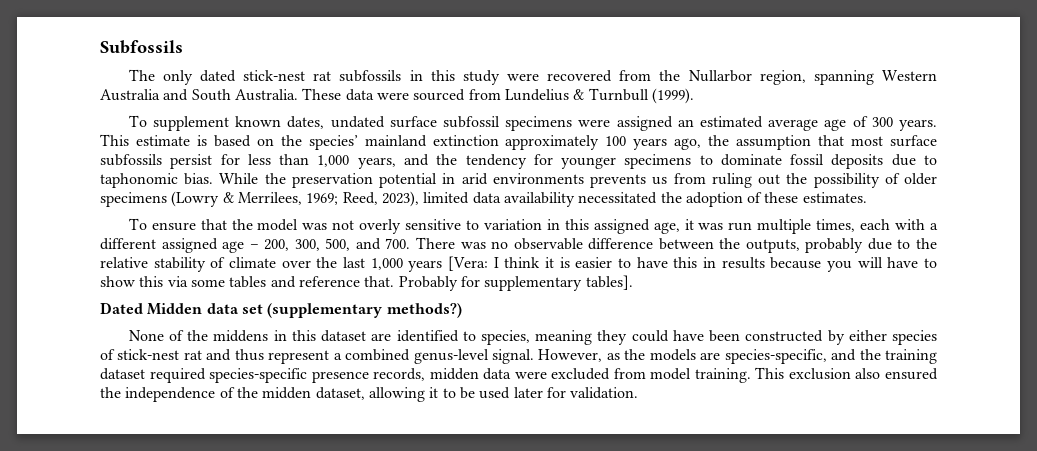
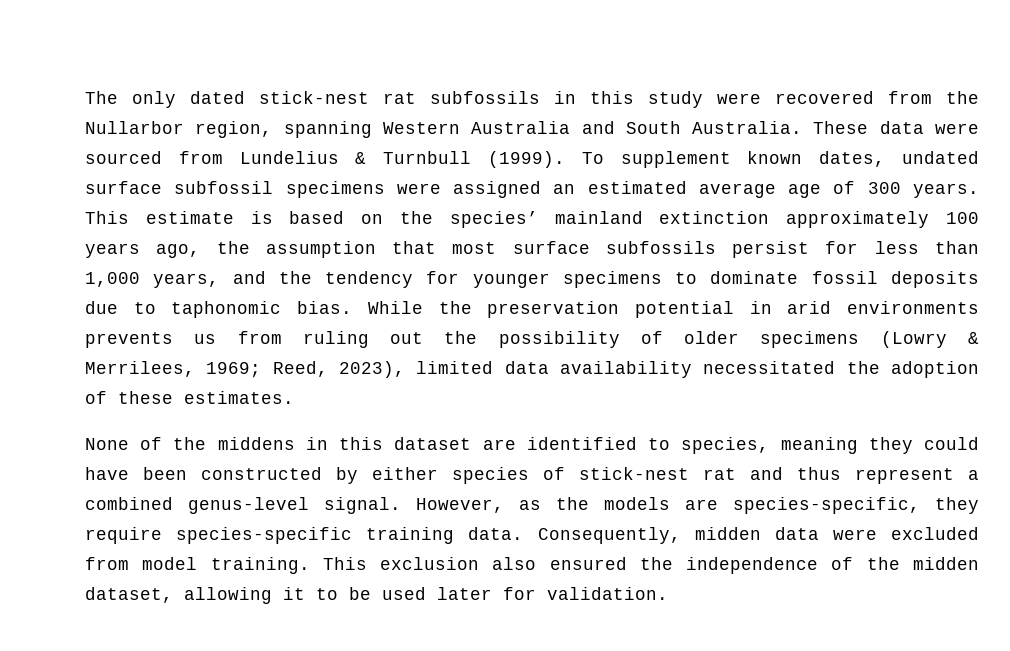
- Subfossils
- These data were sourced from Lundelius & Turnbull (1999).
- To supplement known dates, undated surface subfossil specimens were assigned an estimated average age of 300 years.
+ These data were sourced from Lundelius & Turnbull (1999). To supplement known dates, undated surface subfossil specimens were assigned an estimated average age of 300 years.
- To ensure that the model was not overly sensitive to variation in this assigned age, it was run multiple times, each with a different assigned age – 200, 300, 500, and 700. There was no observable difference between the outputs, probably due to the relative stability of climate over the last 1,000 years [Vera: I think it is easier to have this in results because you will have to show this via some tables and reference that. Probably for supplementary tables].
- Dated Midden data set (supplementary methods?)
- However, as the models are species-specific, and the training dataset required species-specific presence records, midden data were excluded from model training.
+ However, as the models are species-specific, they require species-specific training data. Consequently, midden data were excluded from model training.

